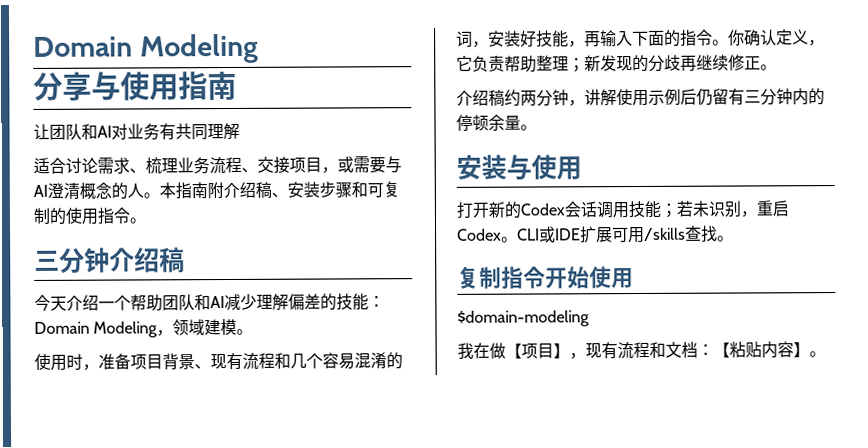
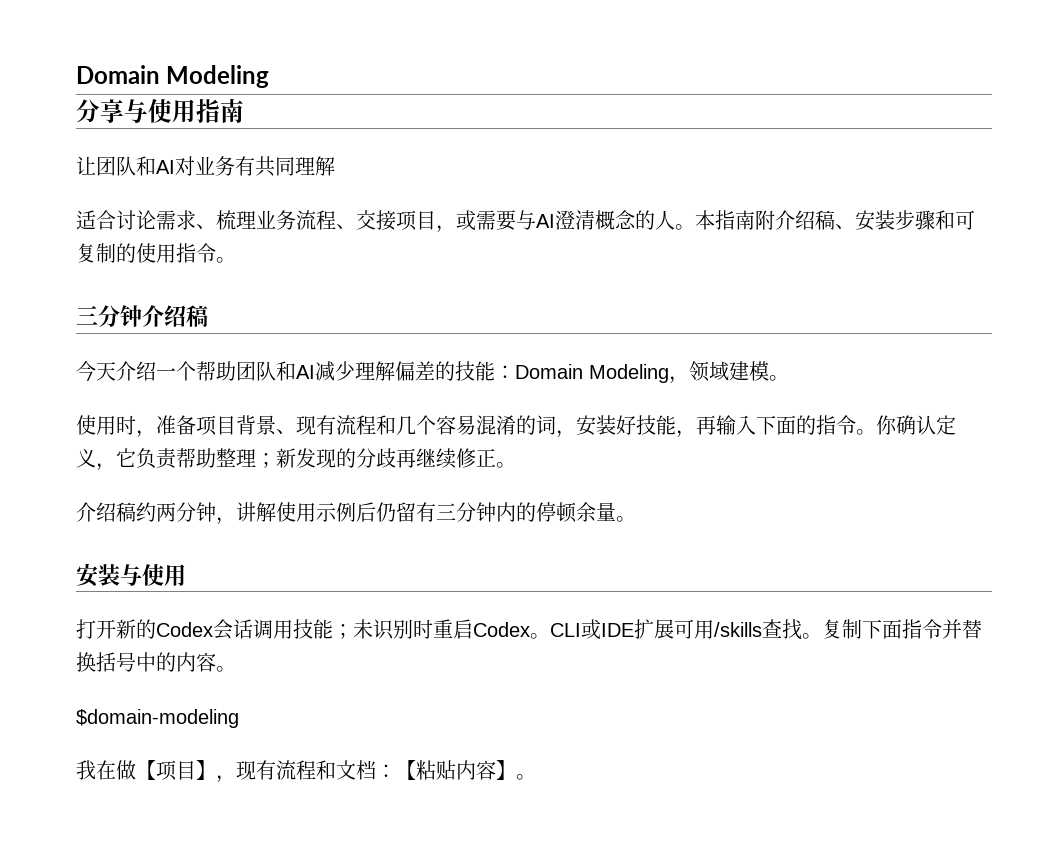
- 打开新的Codex会话调用技能；若未识别，重启Codex。
+ 打开新的Codex会话调用技能；未识别时重启Codex。
- CLI或IDE扩展可用/skills查找。
- 复制指令开始使用
+ CLI或IDE扩展可用/skills查找。复制下面指令并替换括号中的内容。

